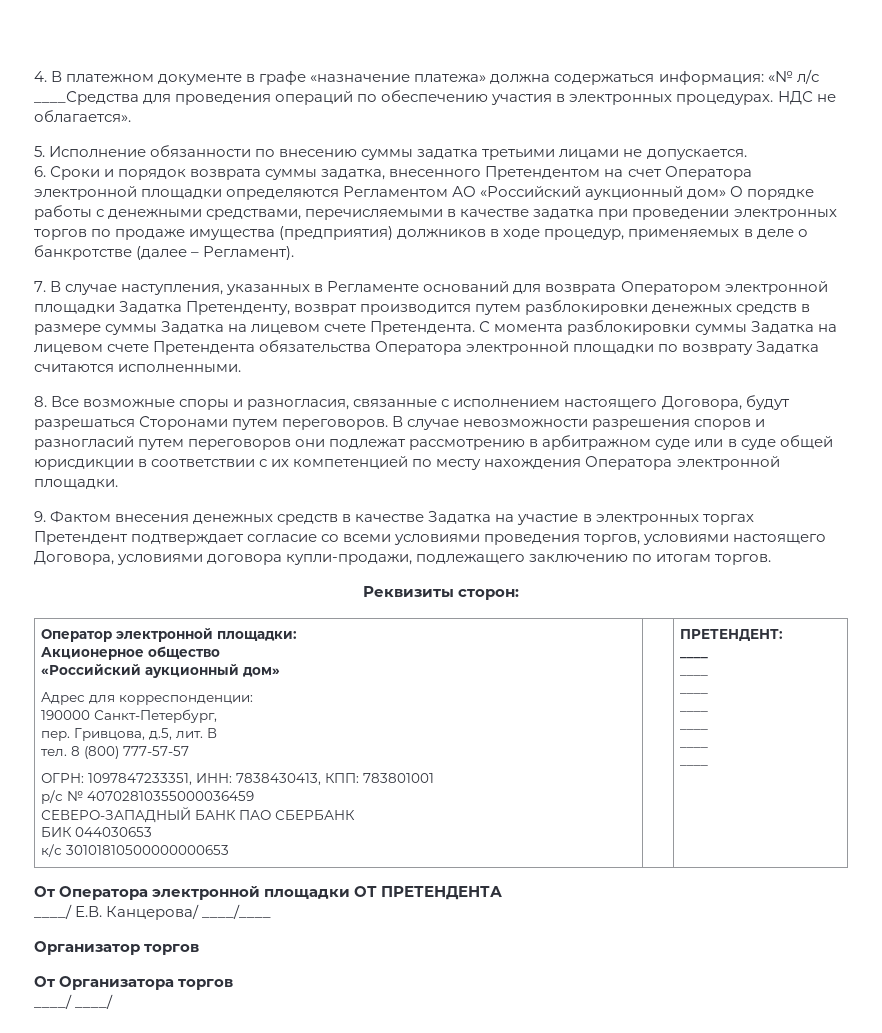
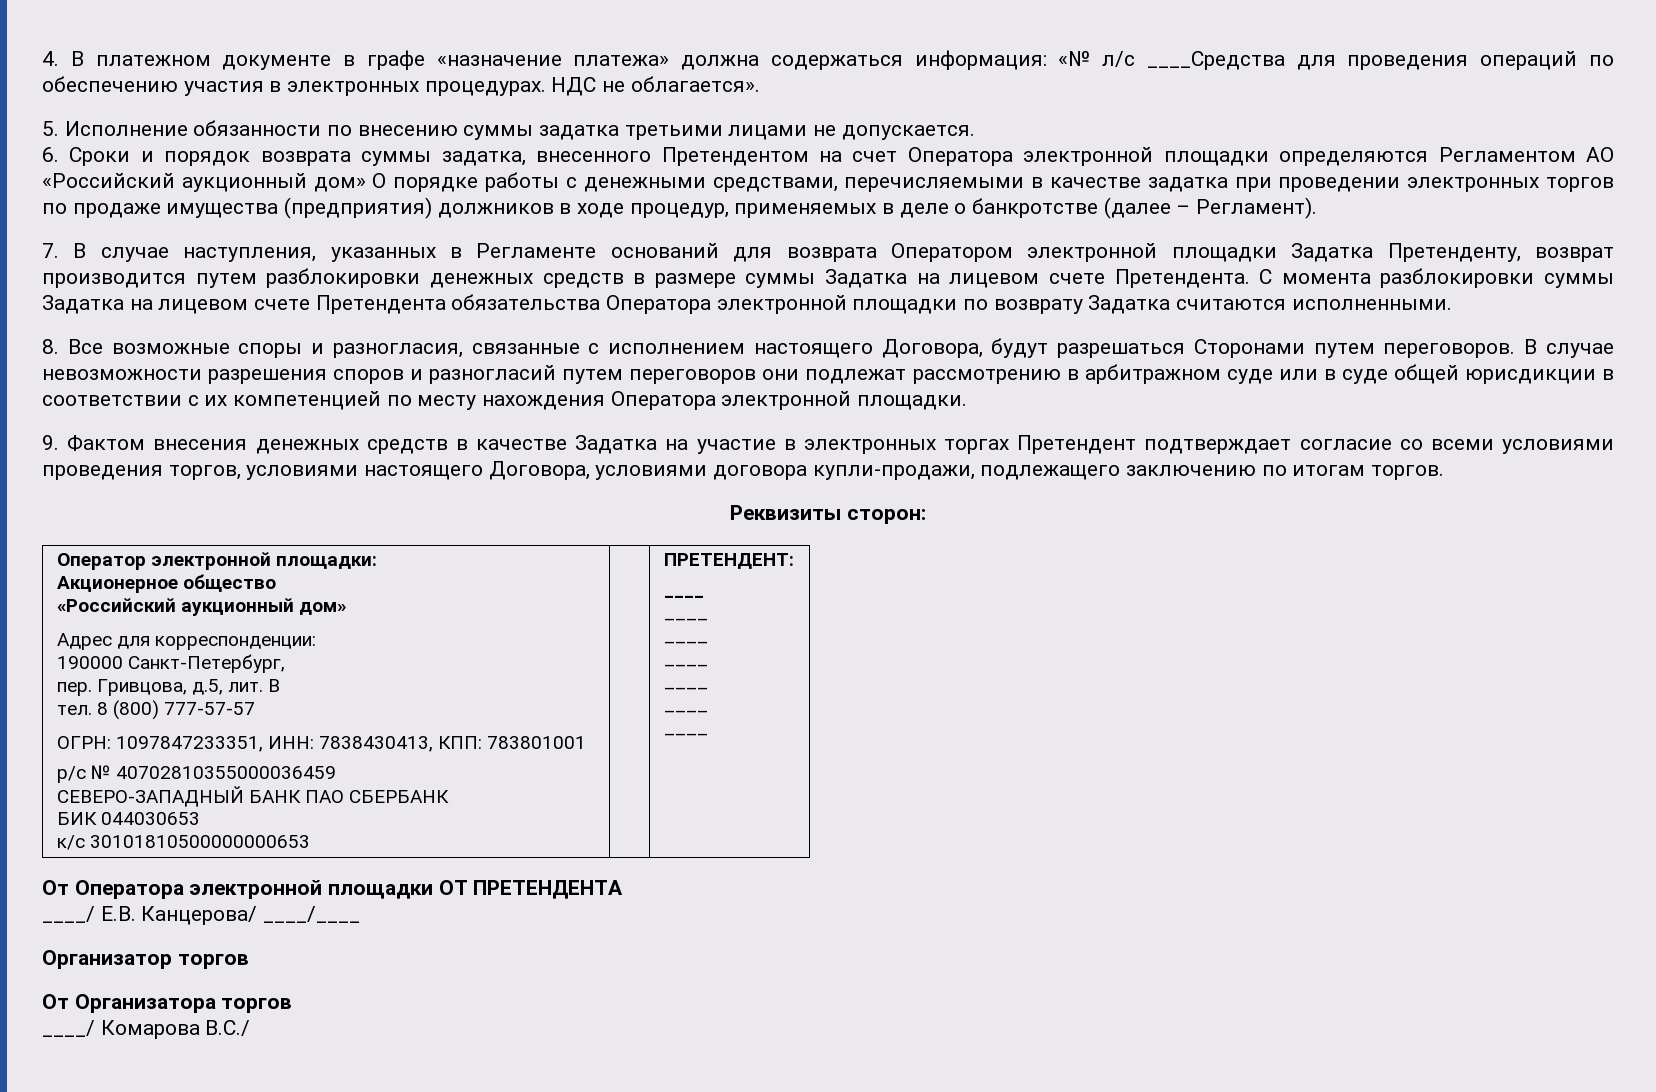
- ____/ ____/
+ ____/ Комарова В.С./

